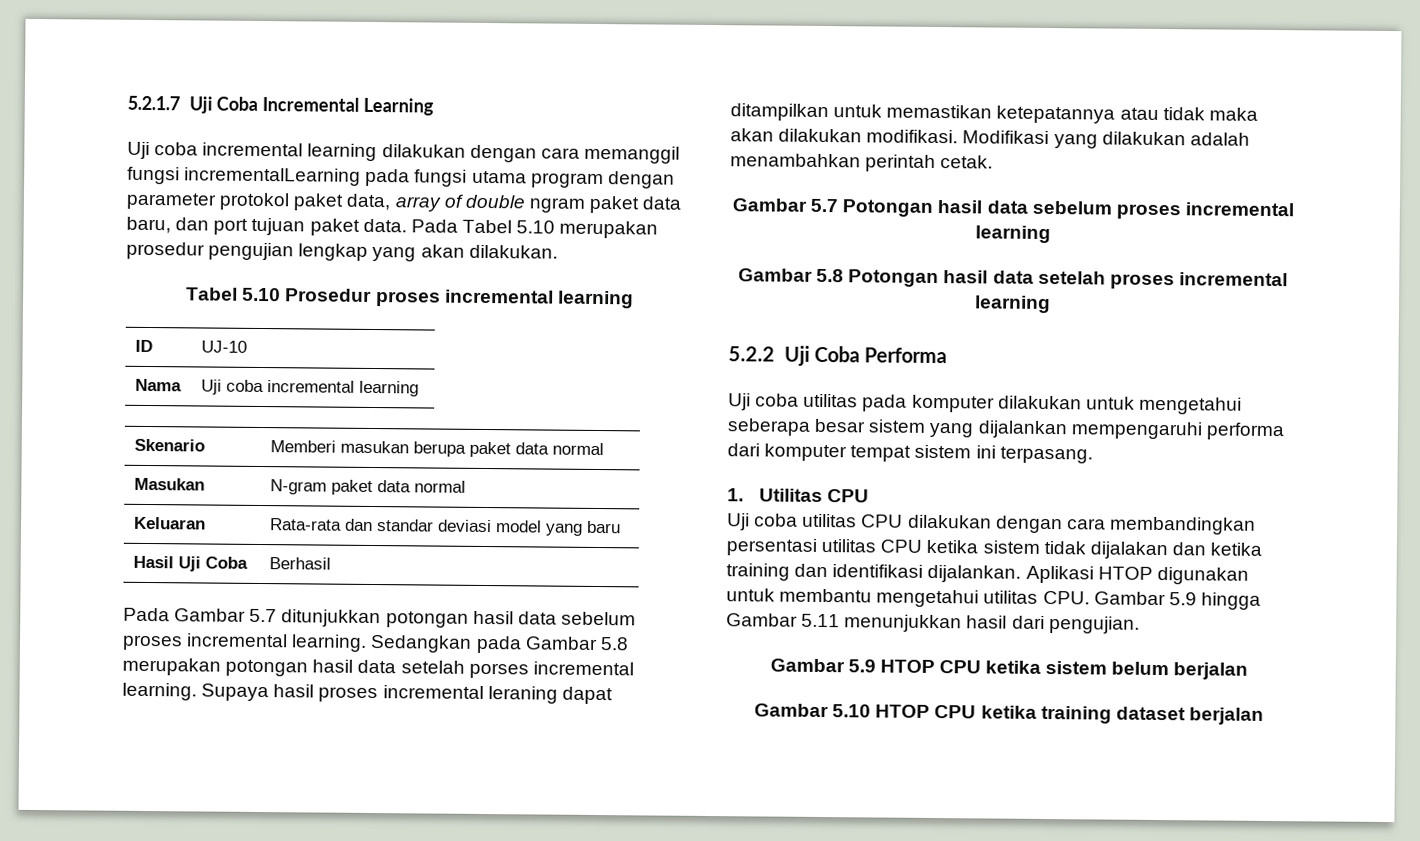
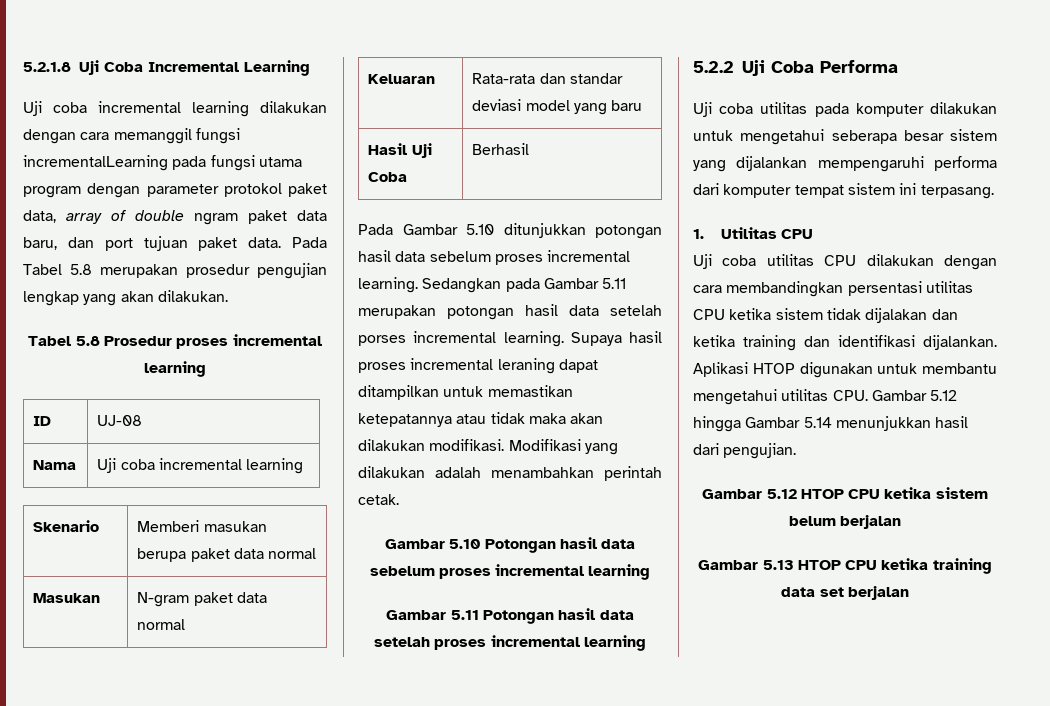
- 5.2.1.7 Uji Coba Incremental Learning
+ 5.2.1.8 Uji Coba Incremental Learning
- Pada Tabel 5.10 merupakan prosedur pengujian lengkap yang akan dilakukan.
+ Pada Tabel 5.8 merupakan prosedur pengujian lengkap yang akan dilakukan.
- Tabel 5.10 Prosedur proses incremental learning
+ Tabel 5.8 Prosedur proses incremental learning
- ID | UJ-10
+ ID | UJ-08
- Pada Gambar 5.7 ditunjukkan potongan hasil data sebelum proses incremental learning.
+ Pada Gambar 5.10 ditunjukkan potongan hasil data sebelum proses incremental learning.
- Sedangkan pada Gambar 5.8 merupakan potongan hasil data setelah porses incremental learning.
+ Sedangkan pada Gambar 5.11 merupakan potongan hasil data setelah porses incremental learning.
- Gambar 5.7 Potongan hasil data sebelum proses incremental learning
+ Gambar 5.10 Potongan hasil data sebelum proses incremental learning
- Gambar 5.8 Potongan hasil data setelah proses incremental learning
+ Gambar 5.11 Potongan hasil data setelah proses incremental learning
- Aplikasi HTOP digunakan untuk membantu mengetahui utilitas CPU. Gambar 5.9 hingga Gambar 5.11 menunjukkan hasil dari pengujian.
+ Aplikasi HTOP digunakan untuk membantu mengetahui utilitas CPU. Gambar 5.12 hingga Gambar 5.14 menunjukkan hasil dari pengujian.
- Gambar 5.9 HTOP CPU ketika sistem belum berjalan
+ Gambar 5.12 HTOP CPU ketika sistem belum berjalan
- Gambar 5.10 HTOP CPU ketika training dataset berjalan
+ Gambar 5.13 HTOP CPU ketika training data set berjalan

